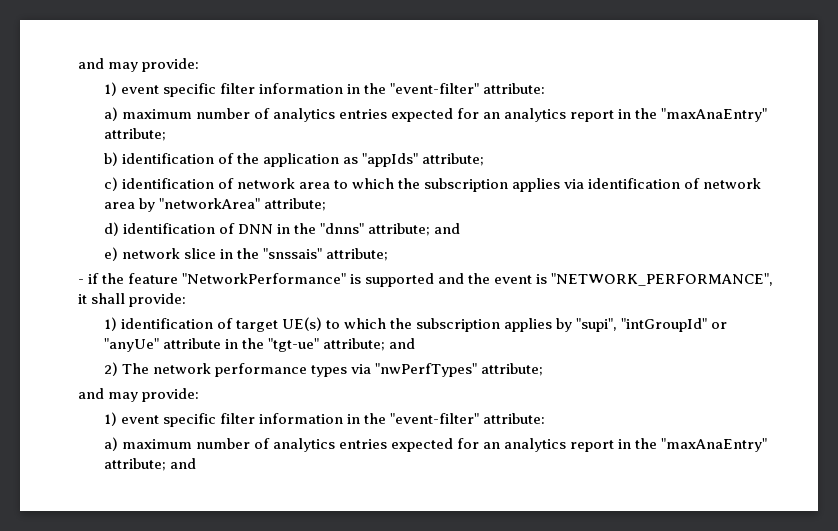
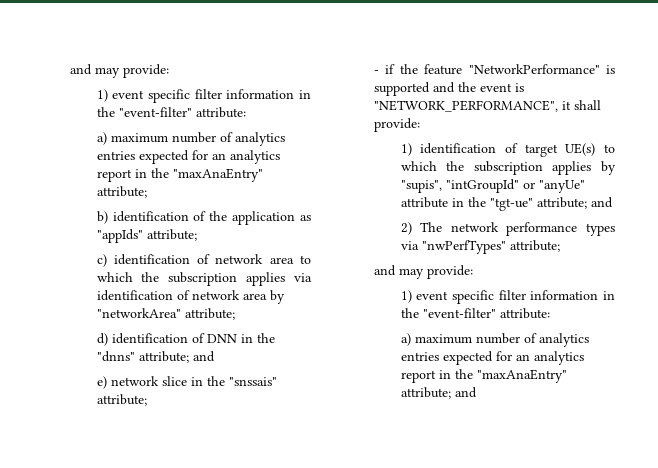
- 1) identification of target UE(s) to which the subscription applies by "supi", "intGroupId" or "anyUe" attribute in the "tgt-ue" attribute; and
+ 1) identification of target UE(s) to which the subscription applies by "supis", "intGroupId" or "anyUe" attribute in the "tgt-ue" attribute; and

